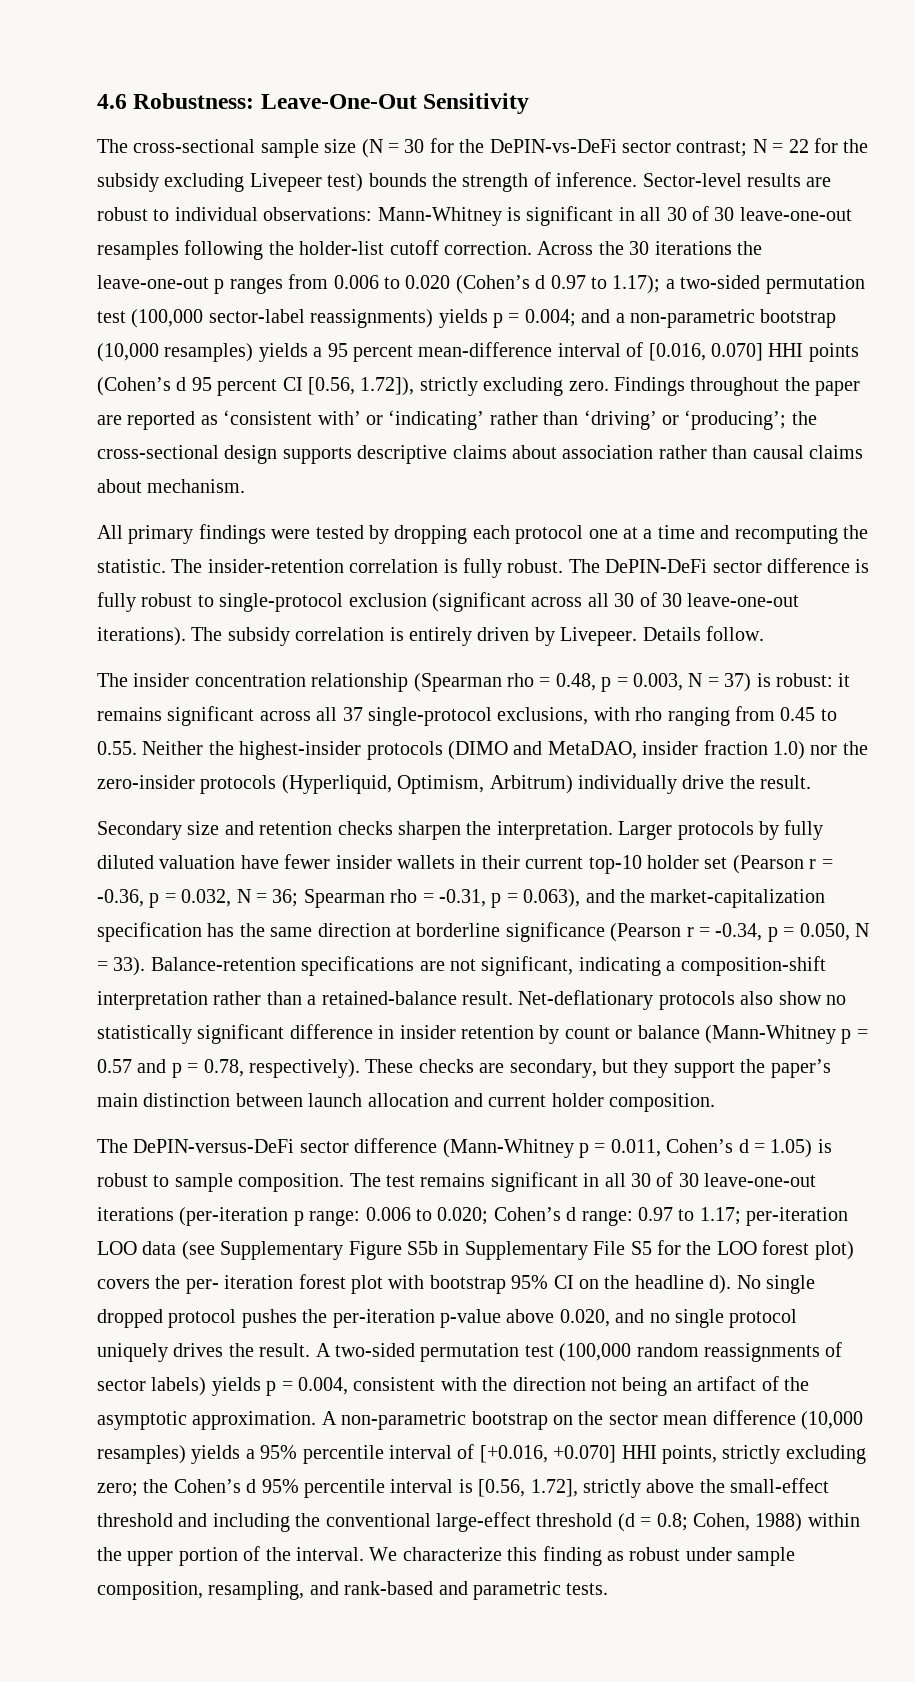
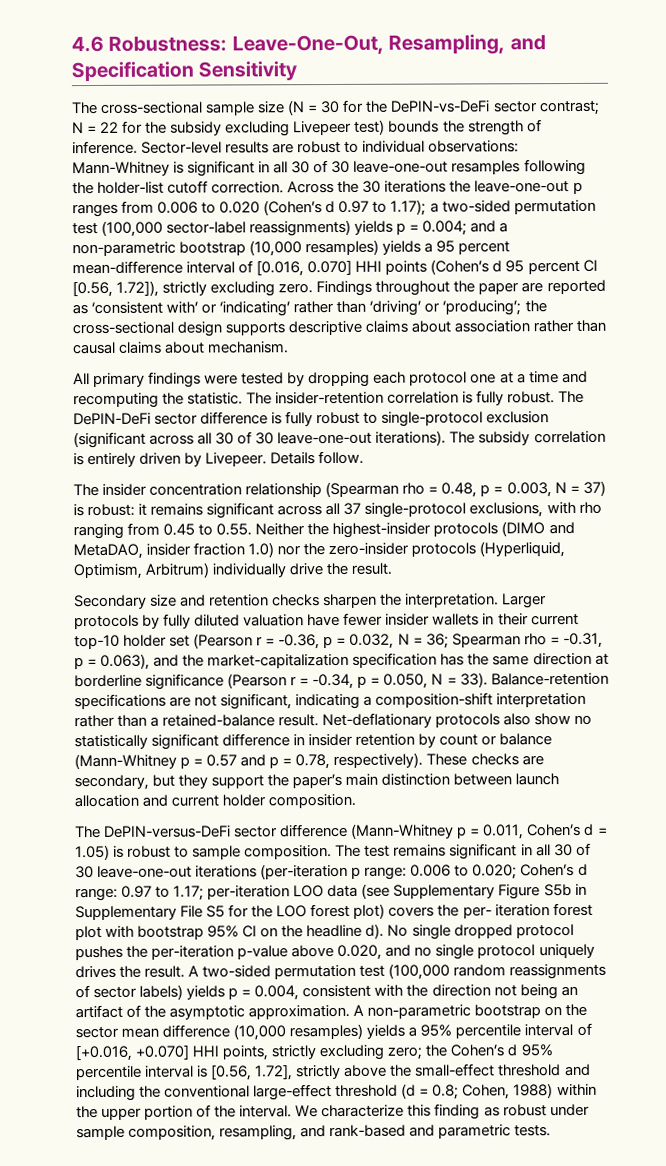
- 4.6 Robustness: Leave-One-Out Sensitivity
+ 4.6 Robustness: Leave-One-Out, Resampling, and Specification Sensitivity

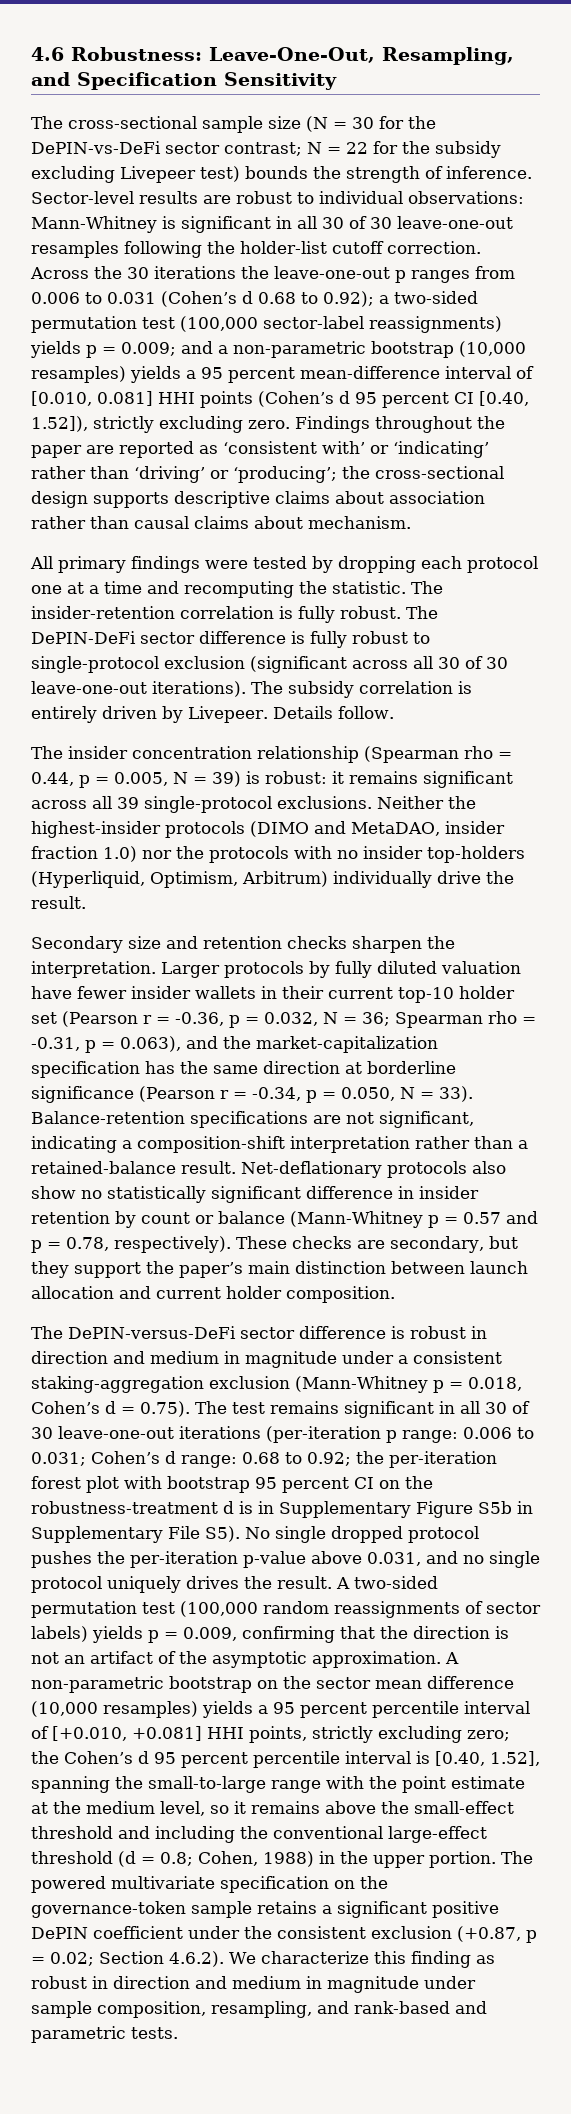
- Across the 30 iterations the leave-one-out p ranges from 0.006 to 0.020 (Cohen’s d 0.97 to 1.17); a two-sided permutation test (100,000 sector-label reassignments) yields p = 0.004; and a non-parametric bootstrap (10,000 resamples) yields a 95 percent mean-difference interval of [0.016, 0.070] HHI points (Cohen’s d 95 percent CI [0.56, 1.72]), strictly excluding zero.
+ Across the 30 iterations the leave-one-out p ranges from 0.006 to 0.031 (Cohen’s d 0.68 to 0.92); a two-sided permutation test (100,000 sector-label reassignments) yields p = 0.009; and a non-parametric bootstrap (10,000 resamples) yields a 95 percent mean-difference interval of [0.010, 0.081] HHI points (Cohen’s d 95 percent CI [0.40, 1.52]), strictly excluding zero.
- The insider concentration relationship (Spearman rho = 0.48, p = 0.003, N = 37) is robust: it remains significant across all 37 single-protocol exclusions, with rho ranging from 0.45 to 0.55. Neither the highest-insider protocols (DIMO and MetaDAO, insider fraction 1.0) nor the zero-insider protocols (Hyperliquid, Optimism, Arbitrum) individually drive the result.
+ The insider concentration relationship (Spearman rho = 0.44, p = 0.005, N = 39) is robust: it remains significant across all 39 single-protocol exclusions. Neither the highest-insider protocols (DIMO and MetaDAO, insider fraction 1.0) nor the protocols with no insider top-holders (Hyperliquid, Optimism, Arbitrum) individually drive the result.
- The DePIN-versus-DeFi sector difference (Mann-Whitney p = 0.011, Cohen’s d = 1.05) is robust to sample composition. The test remains significant in all 30 of 30 leave-one-out iterations (per-iteration p range: 0.006 to 0.020; Cohen’s d range: 0.97 to 1.17; per-iteration LOO data (see Supplementary Figure S5b in Supplementary File S5 for the LOO forest plot) covers the per- iteration forest plot with bootstrap 95% CI on the headline d). No single dropped protocol pushes the per-iteration p-value above 0.020, and no single protocol uniquely drives the result.
+ The DePIN-versus-DeFi sector difference is robust in direction and medium in magnitude under a consistent staking-aggregation exclusion (Mann-Whitney p = 0.018, Cohen’s d = 0.75). The test remains significant in all 30 of 30 leave-one-out iterations (per-iteration p range: 0.006 to 0.031; Cohen’s d range: 0.68 to 0.92; the per-iteration forest plot with bootstrap 95 percent CI on the robustness-treatment d is in Supplementary Figure S5b in Supplementary File S5). No single dropped protocol pushes the per-iteration p-value above 0.031, and no single protocol uniquely drives the result.
- A two-sided permutation test (100,000 random reassignments of sector labels) yields p = 0.004, consistent with the direction not being an artifact of the asymptotic approximation.
+ A two-sided permutation test (100,000 random reassignments of sector labels) yields p = 0.009, confirming that the direction is not an artifact of the asymptotic approximation.
- A non-parametric bootstrap on the sector mean difference (10,000 resamples) yields a 95% percentile interval of [+0.016, +0.070] HHI points, strictly excluding zero; the Cohen’s d 95% percentile interval is [0.56, 1.72], strictly above the small-effect threshold and including the conventional large-effect threshold (d = 0.8; Cohen, 1988) within the upper portion of the interval. We characterize this finding as robust under sample composition, resampling, and rank-based and parametric tests.
+ A non-parametric bootstrap on the sector mean difference (10,000 resamples) yields a 95 percent percentile interval of [+0.010, +0.081] HHI points, strictly excluding zero; the Cohen’s d 95 percent percentile interval is [0.40, 1.52], spanning the small-to-large range with the point estimate at the medium level, so it remains above the small-effect threshold and including the conventional large-effect threshold (d = 0.8; Cohen, 1988) in the upper portion. The powered multivariate specification on the governance-token sample retains a significant positive DePIN coefficient under the consistent exclusion (+0.87, p = 0.02; Section 4.6.2). We characterize this finding as robust in direction and medium in magnitude under sample composition, resampling, and rank-based and parametric tests.

